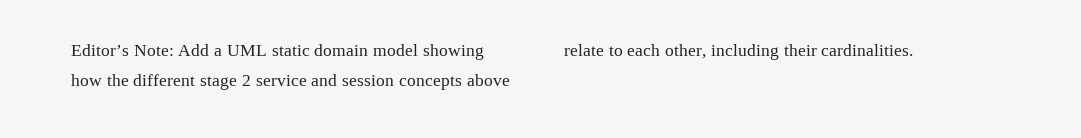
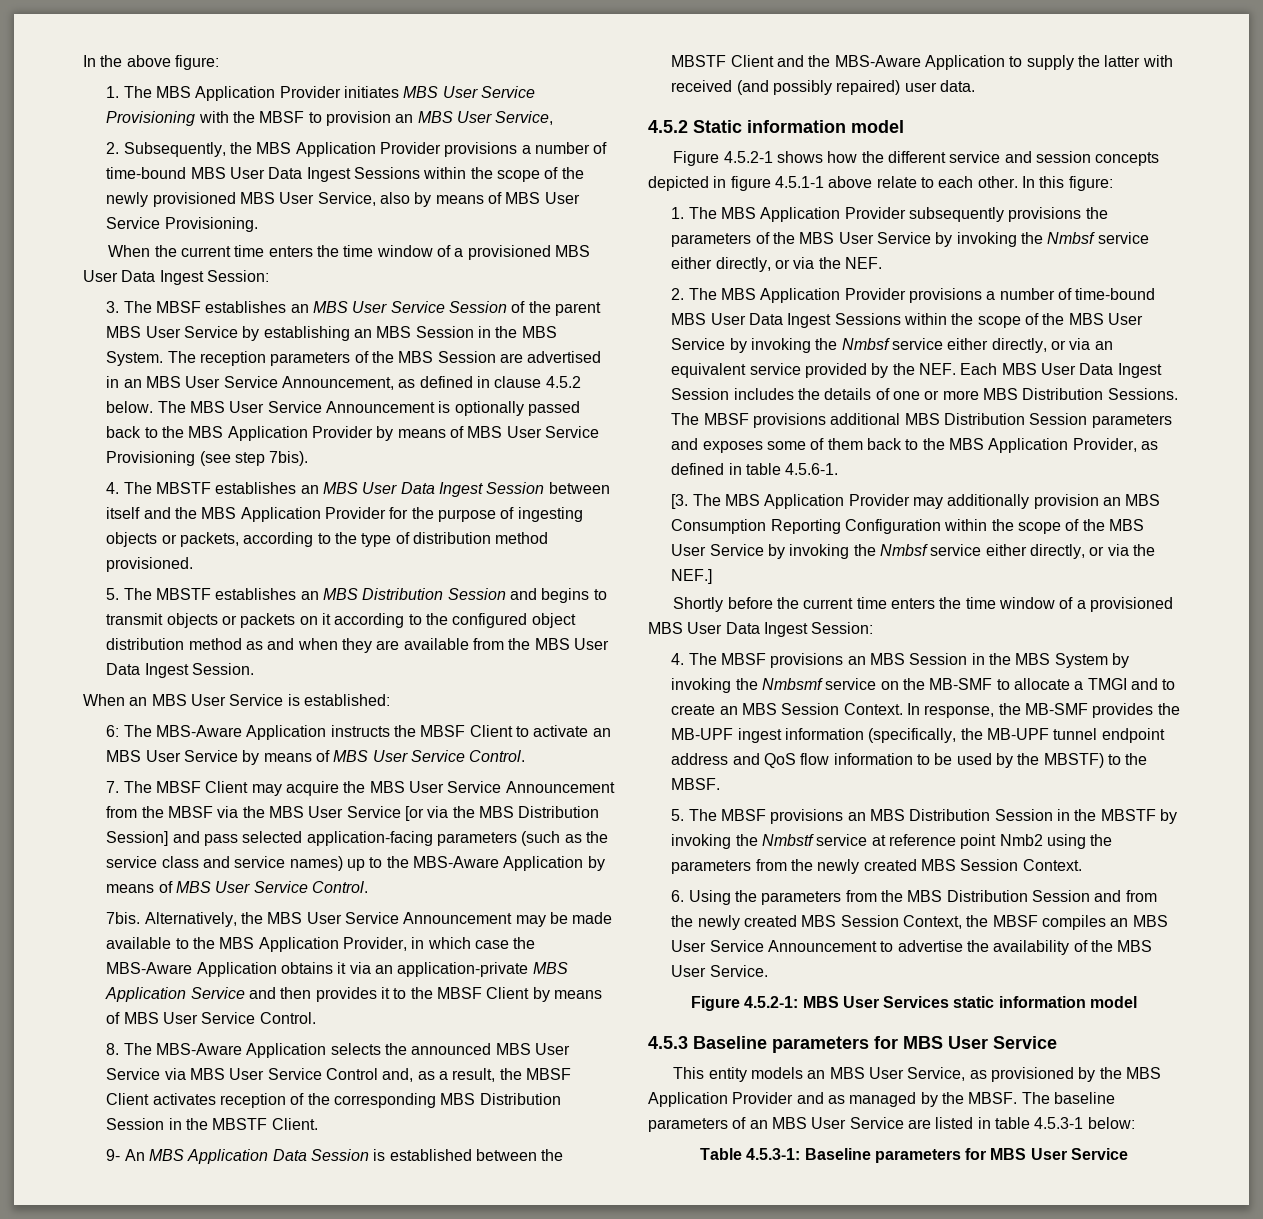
- Editor’s Note: Add a UML static domain model showing how the different stage 2 service and session concepts above relate to each other, including their cardinalities.
+ In the above figure:
+ 1. The MBS Application Provider initiates MBS User Service Provisioning with the MBSF to provision an MBS User Service,
+ 2. Subsequently, the MBS Application Provider provisions a number of time-bound MBS User Data Ingest Sessions within the scope of the newly provisioned MBS User Service, also by means of MBS User Service Provisioning.
+ When the current time enters the time window of a provisioned MBS User Data Ingest Session:
+ 3. The MBSF establishes an MBS User Service Session of the parent MBS User Service by establishing an MBS Session in the MBS System. The reception parameters of the MBS Session are advertised in an MBS User Service Announcement, as defined in clause 4.5.2 below. The MBS User Service Announcement is optionally passed back to the MBS Application Provider by means of MBS User Service Provisioning (see step 7bis).
+ 4. The MBSTF establishes an MBS User Data Ingest Session between itself and the MBS Application Provider for the purpose of ingesting objects or packets, according to the type of distribution method provisioned.
+ 5. The MBSTF establishes an MBS Distribution Session and begins to transmit objects or packets on it according to the configured object distribution method as and when they are available from the MBS User Data Ingest Session.
+ When an MBS User Service is established:
+ 6: The MBS-Aware Application instructs the MBSF Client to activate an MBS User Service by means of MBS User Service Control.
+ 7. The MBSF Client may acquire the MBS User Service Announcement from the MBSF via the MBS User Service [or via the MBS Distribution Session] and pass selected application-facing parameters (such as the service class and service names) up to the MBS-Aware Application by means of MBS User Service Control.
+ 7bis. Alternatively, the MBS User Service Announcement may be made available to the MBS Application Provider, in which case the MBS-Aware Application obtains it via an application-private MBS Application Service and then provides it to the MBSF Client by means of MBS User Service Control.
+ 8. The MBS-Aware Application selects the announced MBS User Service via MBS User Service Control and, as a result, the MBSF Client activates reception of the corresponding MBS Distribution Session in the MBSTF Client.
+ 9- An MBS Application Data Session is established between the MBSTF Client and the MBS-Aware Application to supply the latter with received (and possibly repaired) user data.
+ 4.5.2 Static information model
+ Figure 4.5.2-1 shows how the different service and session concepts depicted in figure 4.5.1-1 above relate to each other. In this figure:
+ 1. The MBS Application Provider subsequently provisions the parameters of the MBS User Service by invoking the Nmbsf service either directly, or via the NEF.
+ 2. The MBS Application Provider provisions a number of time-bound MBS User Data Ingest Sessions within the scope of the MBS User Service by invoking the Nmbsf service either directly, or via an equivalent service provided by the NEF. Each MBS User Data Ingest Session includes the details of one or more MBS Distribution Sessions. The MBSF provisions additional MBS Distribution Session parameters and exposes some of them back to the MBS Application Provider, as defined in table 4.5.6-1.
+ [3. The MBS Application Provider may additionally provision an MBS Consumption Reporting Configuration within the scope of the MBS User Service by invoking the Nmbsf service either directly, or via the NEF.]
+ Shortly before the current time enters the time window of a provisioned MBS User Data Ingest Session:
+ 4. The MBSF provisions an MBS Session in the MBS System by invoking the Nmbsmf service on the MB-SMF to allocate a TMGI and to create an MBS Session Context. In response, the MB-SMF provides the MB-UPF ingest information (specifically, the MB-UPF tunnel endpoint address and QoS flow information to be used by the MBSTF) to the MBSF.
+ 5. The MBSF provisions an MBS Distribution Session in the MBSTF by invoking the Nmbstf service at reference point Nmb2 using the parameters from the newly created MBS Session Context.
+ 6. Using the parameters from the MBS Distribution Session and from the newly created MBS Session Context, the MBSF compiles an MBS User Service Announcement to advertise the availability of the MBS User Service.
+ Figure 4.5.2-1: MBS User Services static information model
+ 4.5.3 Baseline parameters for MBS User Service
+ This entity models an MBS User Service, as provisioned by the MBS Application Provider and as managed by the MBSF. The baseline parameters of an MBS User Service are listed in table 4.5.3-1 below:
+ Table 4.5.3-1: Baseline parameters for MBS User Service

